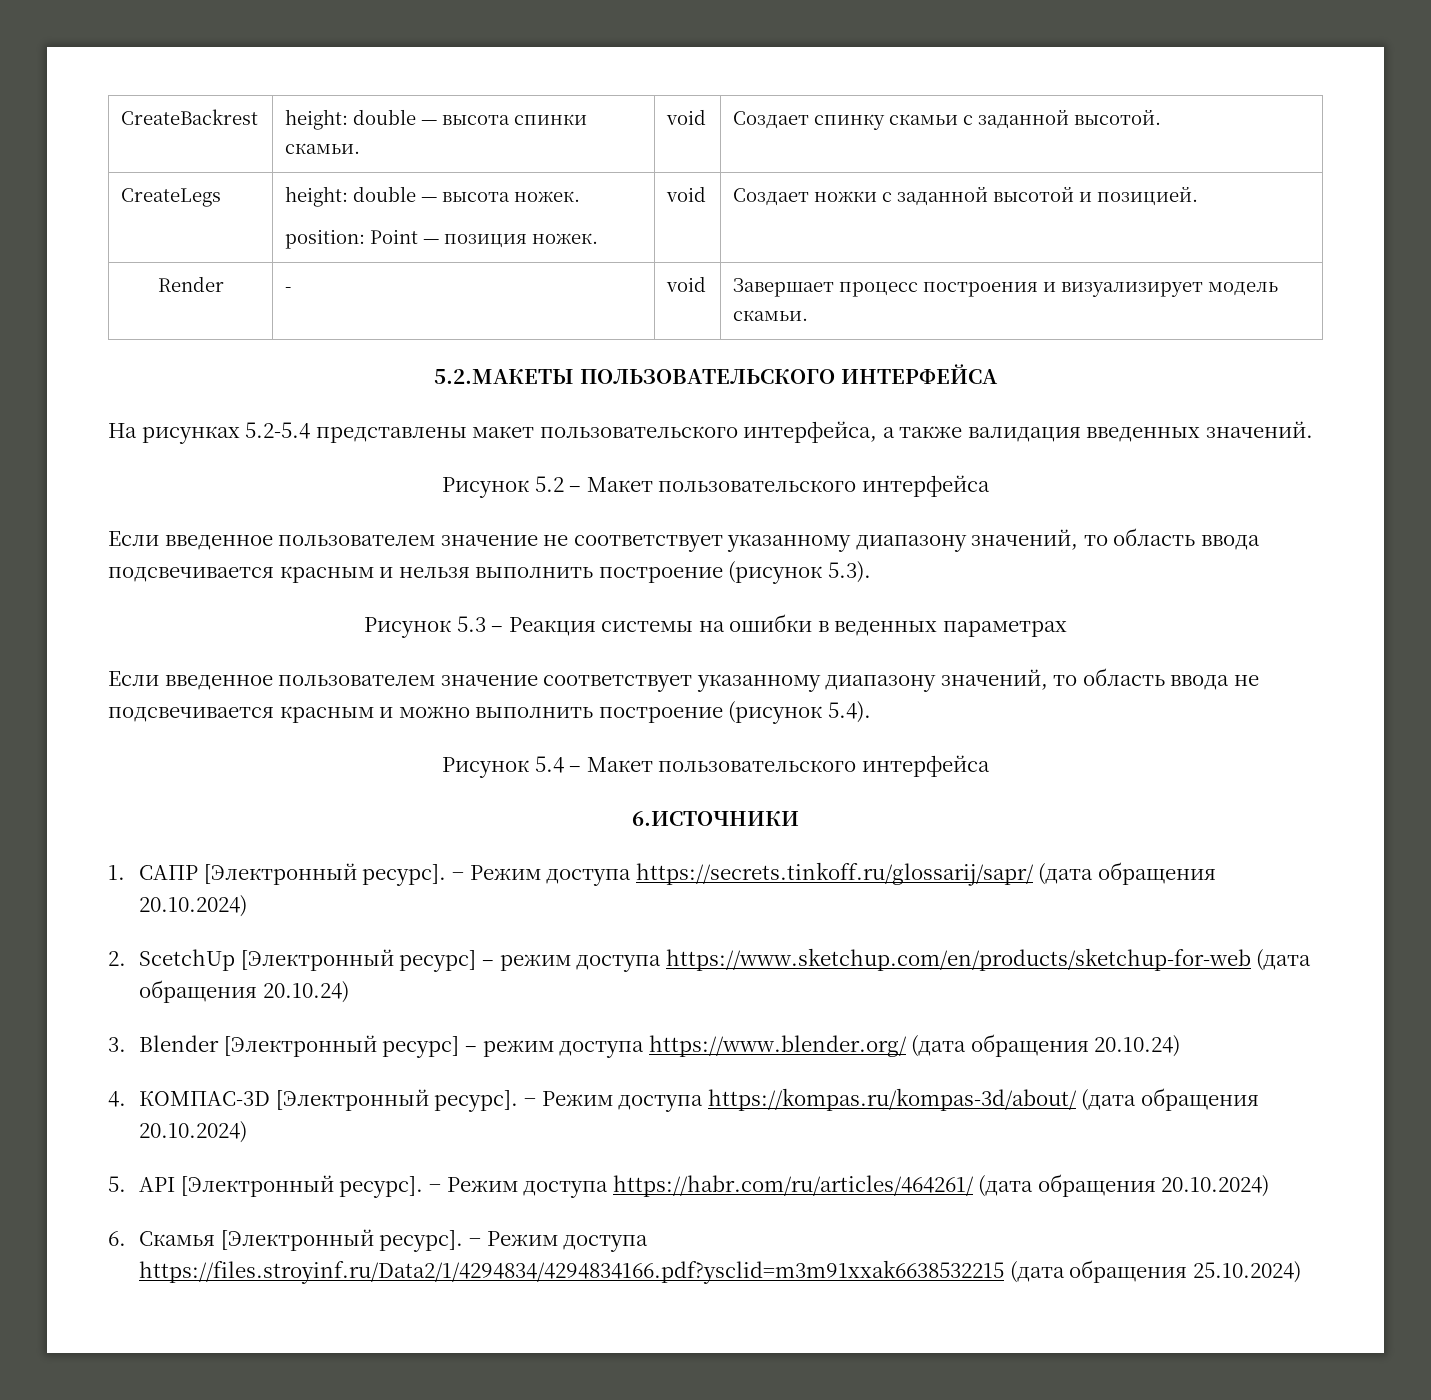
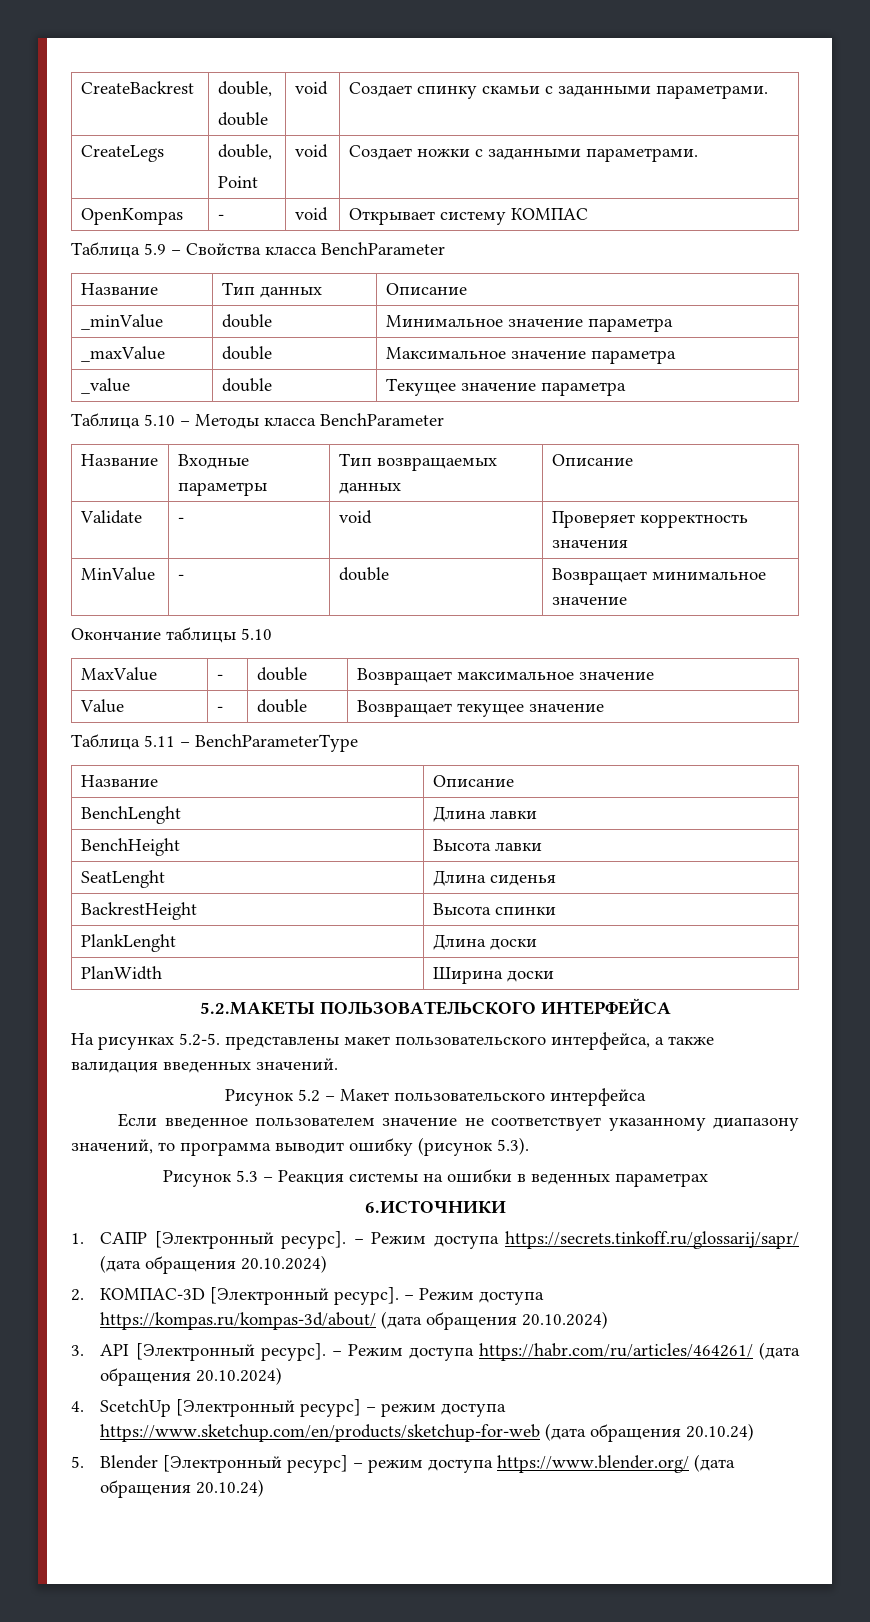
- CreateBackrest | height: double — высота спинки скамьи. | void | Создает спинку скамьи с заданной высотой.
+ CreateBackrest | double,
+ double | void | Создает спинку скамьи с заданными параметрами.
- CreateLegs | height: double — высота ножек.
- position: Point — позиция ножек. | void | Создает ножки с заданной высотой и позицией.
- Render | - | void | Завершает процесс построения и визуализирует модель скамьи.
+ CreateLegs | double,
+ Point | void | Создает ножки с заданными параметрами.
+ OpenKompas | - | void | Открывает систему КОМПАС
+ Таблица 5.9 – Свойства класса BenchParameter
+ Название | Тип данных | Описание
+ _minValue | double | Минимальное значение параметра
+ _maxValue | double | Максимальное значение параметра
+ _value | double | Текущее значение параметра
+ Таблица 5.10 – Методы класса BenchParameter
+ Название | Входные параметры | Тип возвращаемых данных | Описание
+ Validate | - | void | Проверяет корректность значения
+ MinValue | - | double | Возвращает минимальное значение
+ Окончание таблицы 5.10
+ MaxValue | - | double | Возвращает максимальное значение
+ Value | - | double | Возвращает текущее значение
+ Таблица 5.11 – BenchParameterType
+ Название | Описание
+ BenchLenght | Длина лавки
+ BenchHeight | Высота лавки
+ SeatLenght | Длина сиденья
+ BackrestHeight | Высота спинки
+ PlankLenght | Длина доски
+ PlanWidth | Ширина доски
- На рисунках 5.2-5.4 представлены макет пользовательского интерфейса, а также валидация введенных значений.
+ На рисунках 5.2-5. представлены макет пользовательского интерфейса, а также валидация введенных значений.
- Если введенное пользователем значение не соответствует указанному диапазону значений, то область ввода подсвечивается красным и нельзя выполнить построение (рисунок 5.3).
+ Если введенное пользователем значение не соответствует указанному диапазону значений, то программа выводит ошибку (рисунок 5.3).
- Если введенное пользователем значение соответствует указанному диапазону значений, то область ввода не подсвечивается красным и можно выполнить построение (рисунок 5.4).
- Рисунок 5.4 – Макет пользовательского интерфейса
- 2. ScetchUp [Электронный ресурс] – режим доступа https://www.sketchup.com/en/products/sketchup-for-web (дата обращения 20.10.24)
+ 2. КОМПАС-3D [Электронный ресурс]. − Режим доступа https://kompas.ru/kompas-3d/about/ (дата обращения 20.10.2024)
+ 3. API [Электронный ресурс]. − Режим доступа https://habr.com/ru/articles/464261/ (дата обращения 20.10.2024)
+ 4. ScetchUp [Электронный ресурс] – режим доступа https://www.sketchup.com/en/products/sketchup-for-web (дата обращения 20.10.24)
- 3. Blender [Электронный ресурс] – режим доступа https://www.blender.org/ (дата обращения 20.10.24)
+ 5. Blender [Электронный ресурс] – режим доступа https://www.blender.org/ (дата обращения 20.10.24)
- 4. КОМПАС-3D [Электронный ресурс]. − Режим доступа https://kompas.ru/kompas-3d/about/ (дата обращения 20.10.2024)
- 5. API [Электронный ресурс]. − Режим доступа https://habr.com/ru/articles/464261/ (дата обращения 20.10.2024)
- 6. Скамья [Электронный ресурс]. − Режим доступа https://files.stroyinf.ru/Data2/1/4294834/4294834166.pdf?ysclid=m3m91xxak6638532215 (дата обращения 25.10.2024)

